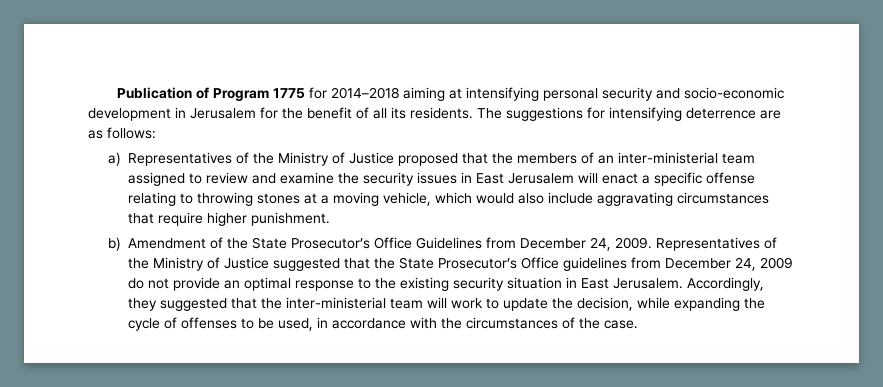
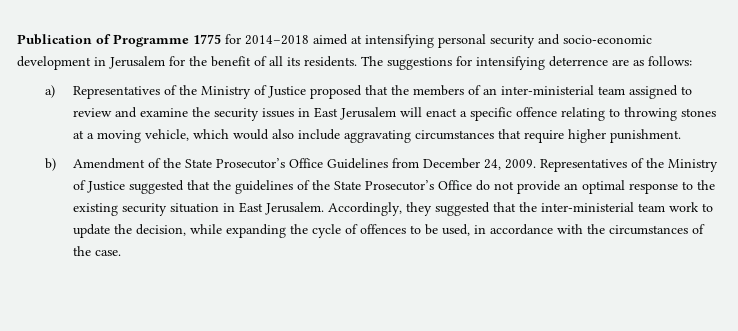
- Publication of Program 1775 for 2014–2018 aiming at intensifying personal security and socio-economic development in Jerusalem for the benefit of all its residents.
+ Publication of Programme 1775 for 2014–2018 aimed at intensifying personal security and socio-economic development in Jerusalem for the benefit of all its residents.
- a) Representatives of the Ministry of Justice proposed that the members of an inter-ministerial team assigned to review and examine the security issues in East Jerusalem will enact a specific offense relating to throwing stones at a moving vehicle, which would also include aggravating circumstances that require higher punishment.
+ a) Representatives of the Ministry of Justice proposed that the members of an inter-ministerial team assigned to review and examine the security issues in East Jerusalem will enact a specific offence relating to throwing stones at a moving vehicle, which would also include aggravating circumstances that require higher punishment.
- Representatives of the Ministry of Justice suggested that the State Prosecutor’s Office guidelines from December 24, 2009 do not provide an optimal response to the existing security situation in East Jerusalem.
+ Representatives of the Ministry of Justice suggested that the guidelines of the State Prosecutor’s Office do not provide an optimal response to the existing security situation in East Jerusalem.
- Accordingly, they suggested that the inter-ministerial team will work to update the decision, while expanding the cycle of offenses to be used, in accordance with the circumstances of the case.
+ Accordingly, they suggested that the inter-ministerial team work to update the decision, while expanding the cycle of offences to be used, in accordance with the circumstances of the case.

